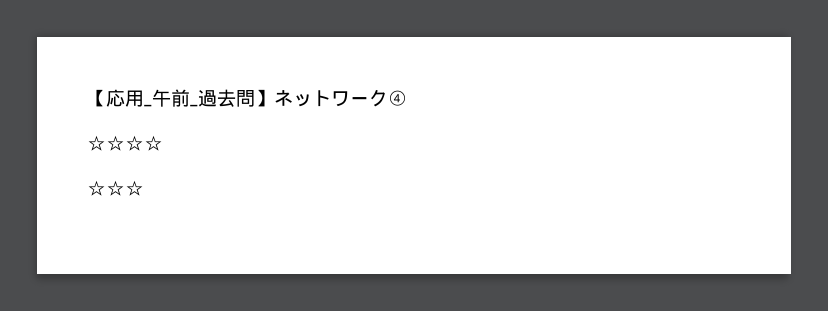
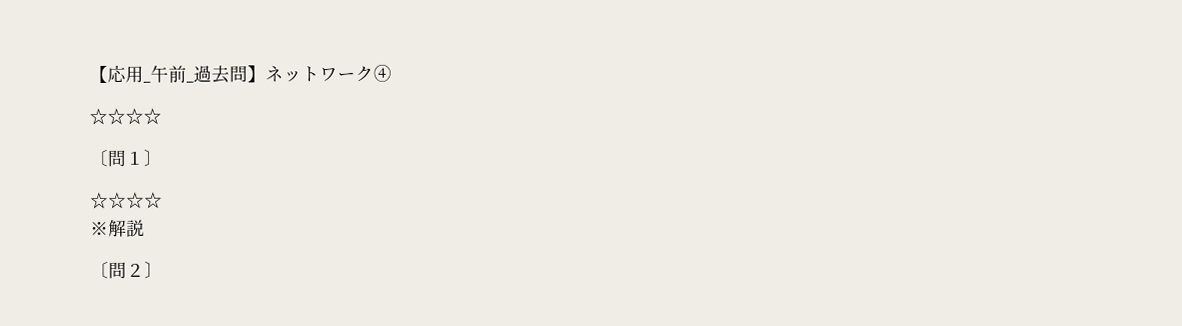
- ☆☆☆
+ 〔問１〕
+ ☆☆☆☆
+ ※解説
+ 〔問２〕

